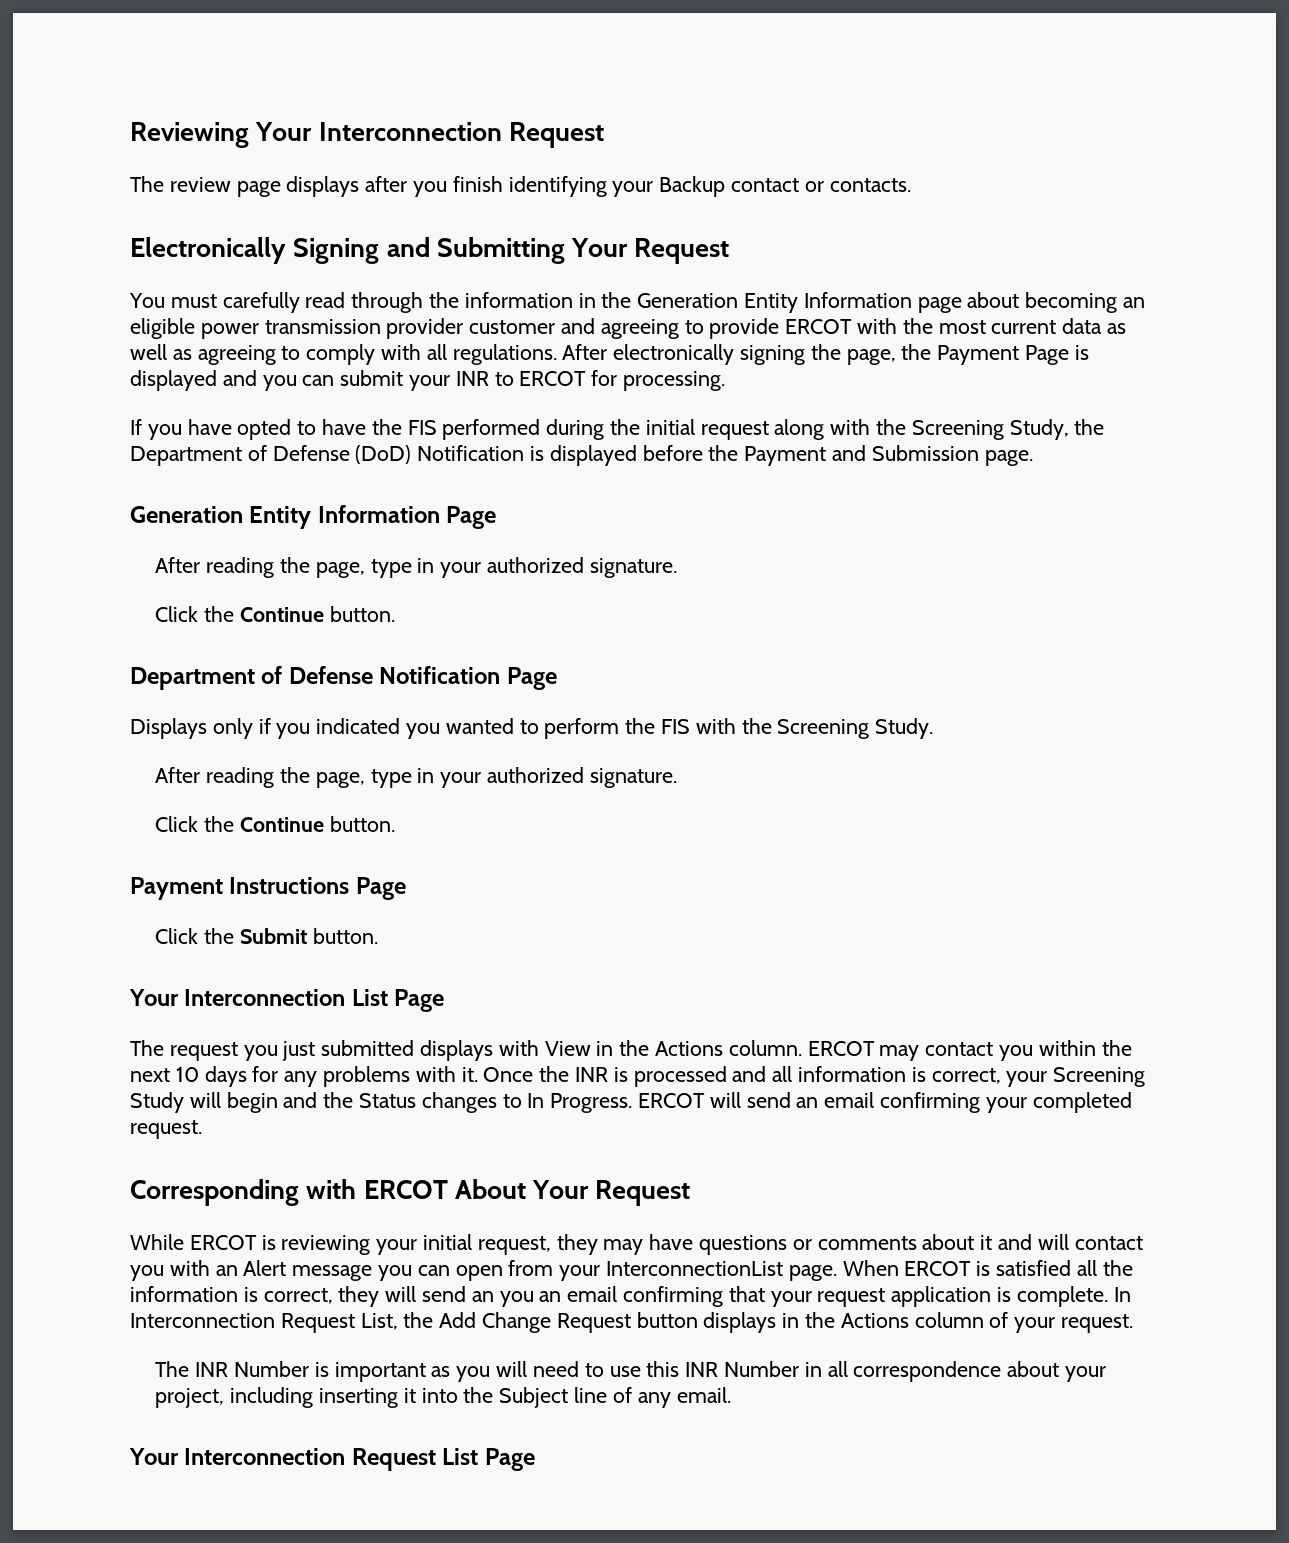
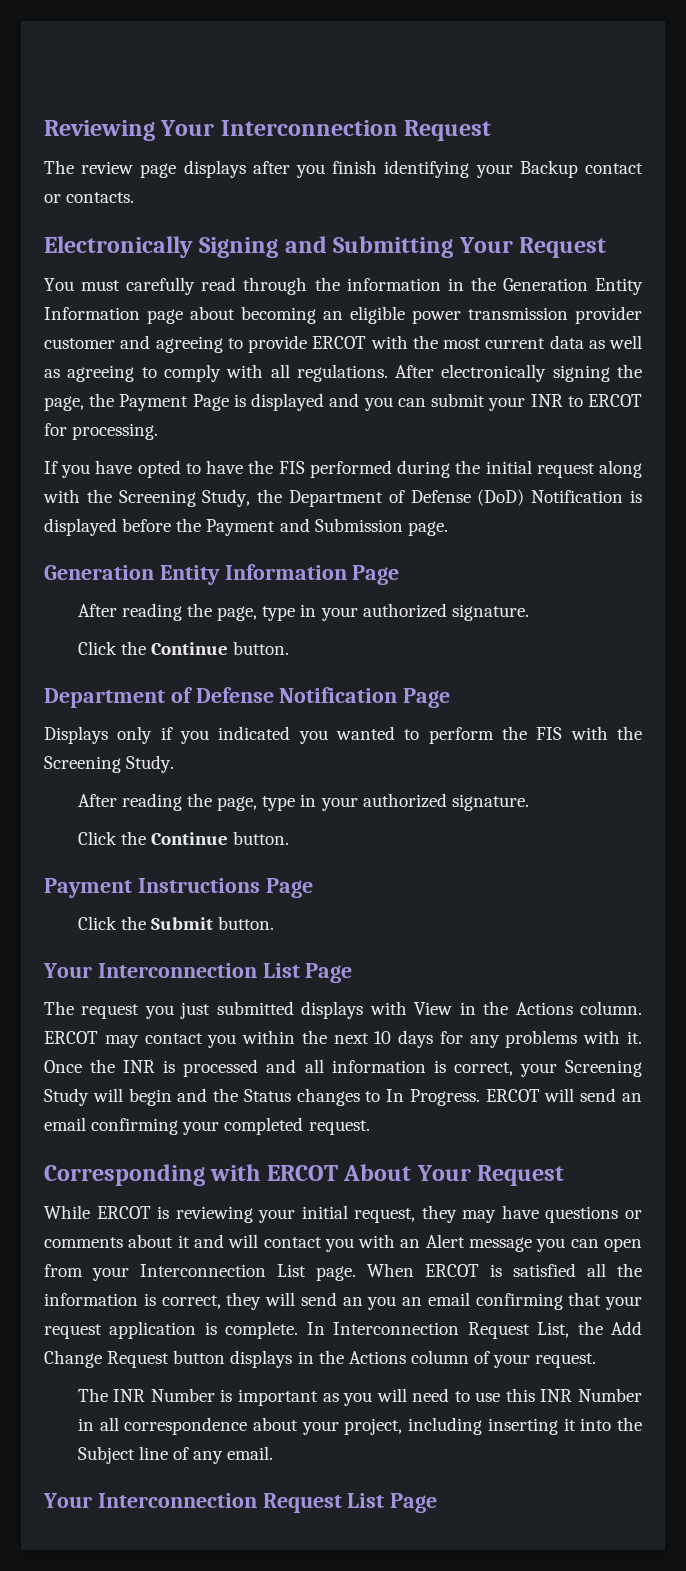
- While ERCOT is reviewing your initial request, they may have questions or comments about it and will contact you with an Alert message you can open from your InterconnectionList page.
+ While ERCOT is reviewing your initial request, they may have questions or comments about it and will contact you with an Alert message you can open from your Interconnection List page.

